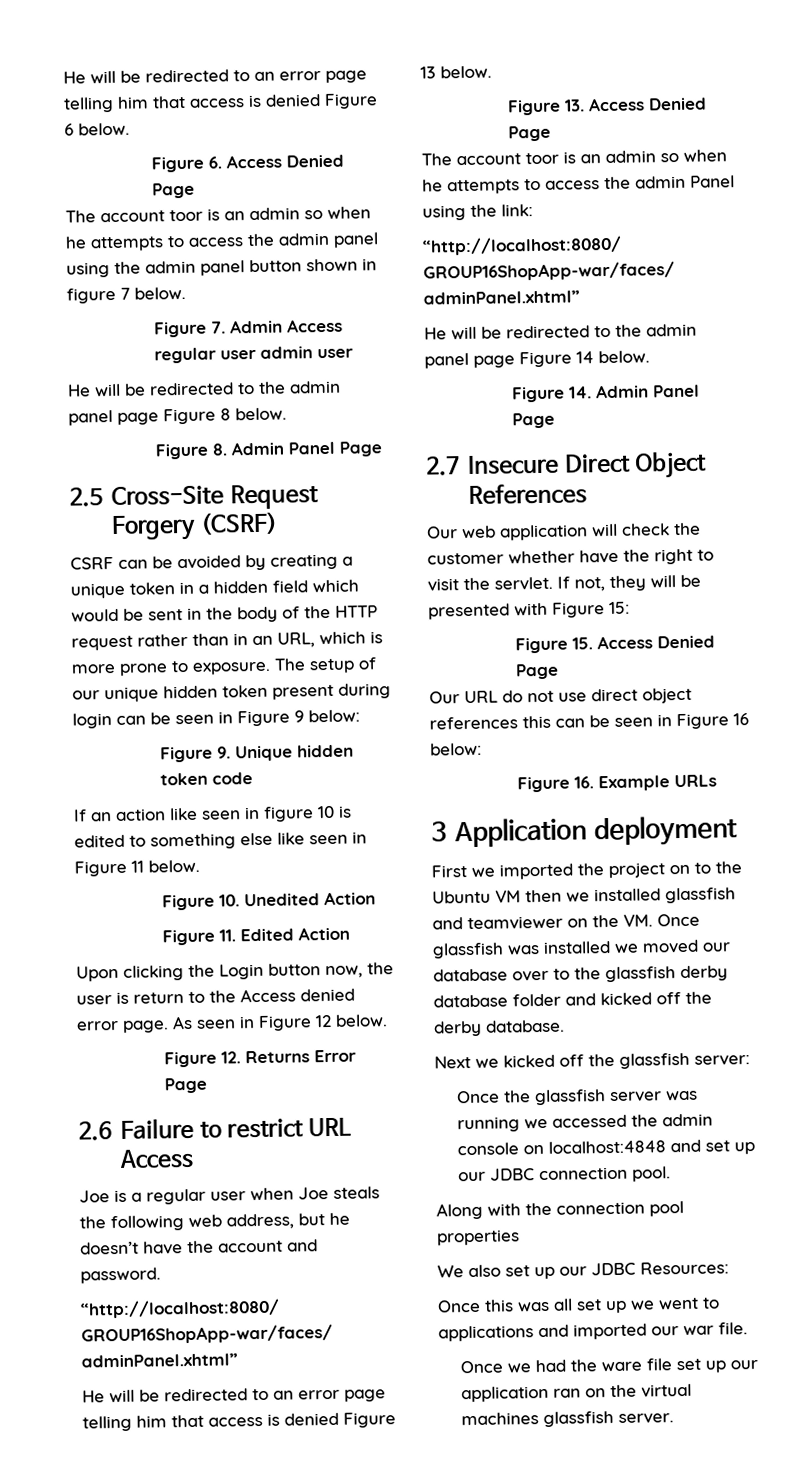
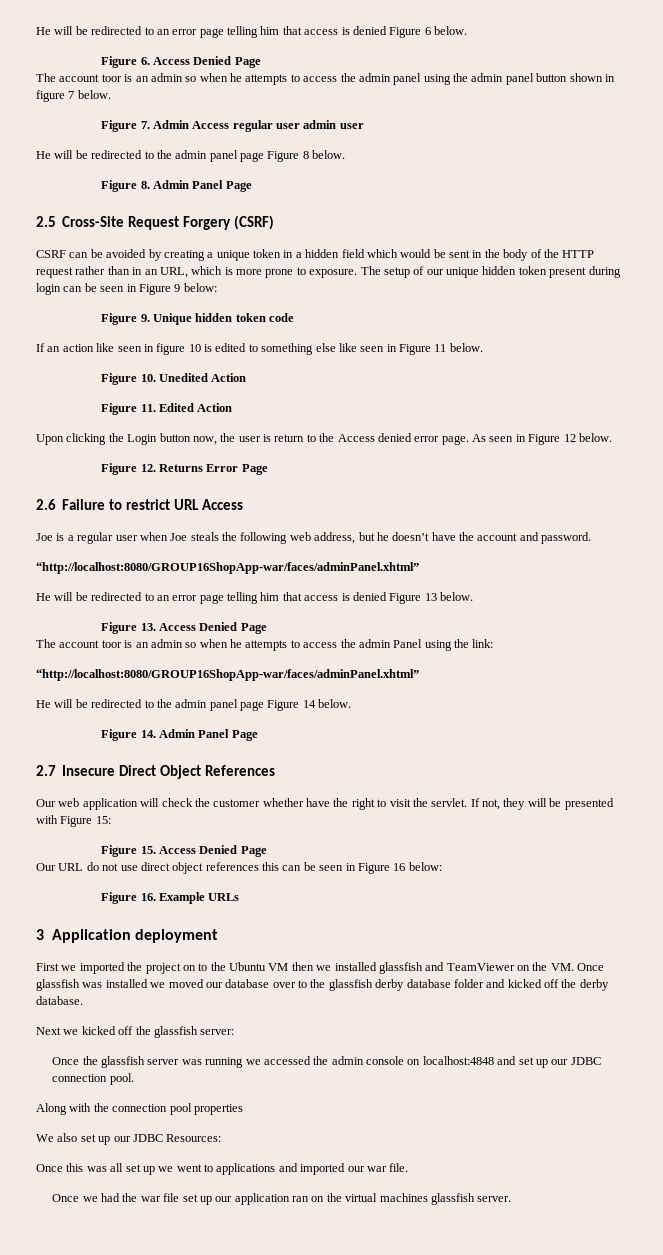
- First we imported the project on to the Ubuntu VM then we installed glassfish and teamviewer on the VM. Once glassfish was installed we moved our database over to the glassfish derby database folder and kicked off the derby database.
+ First we imported the project on to the Ubuntu VM then we installed glassfish and TeamViewer on the VM. Once glassfish was installed we moved our database over to the glassfish derby database folder and kicked off the derby database.
- Once we had the ware file set up our application ran on the virtual machines glassfish server.
+ Once we had the war file set up our application ran on the virtual machines glassfish server.

